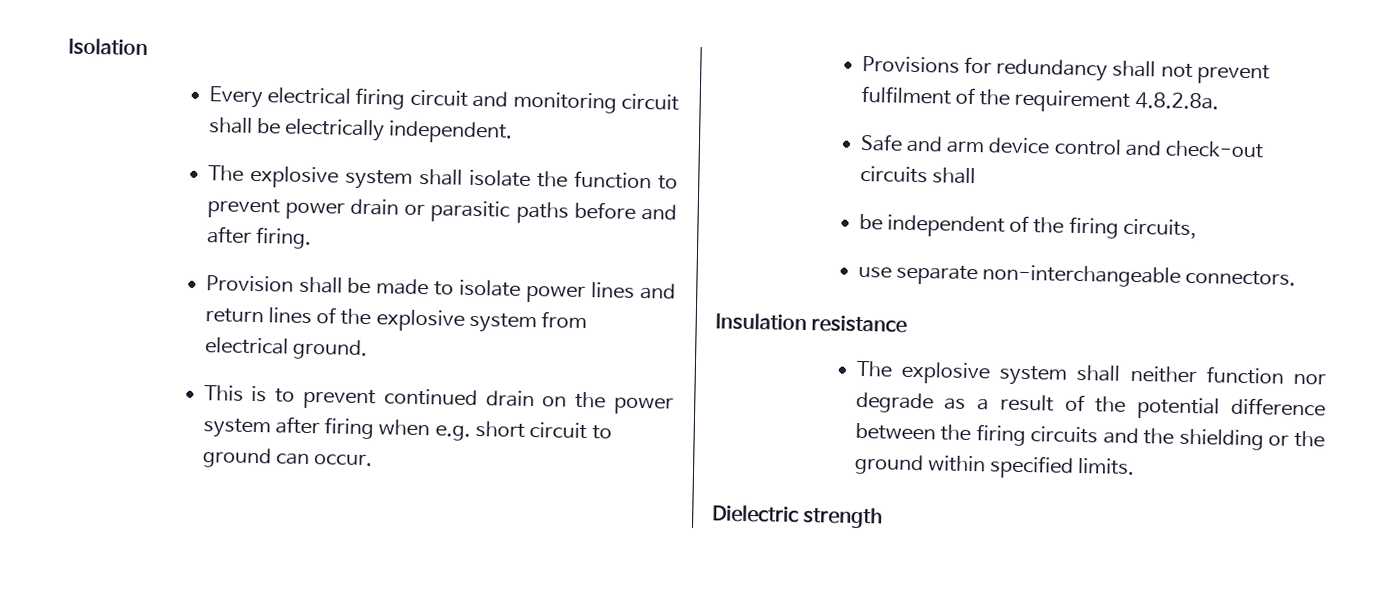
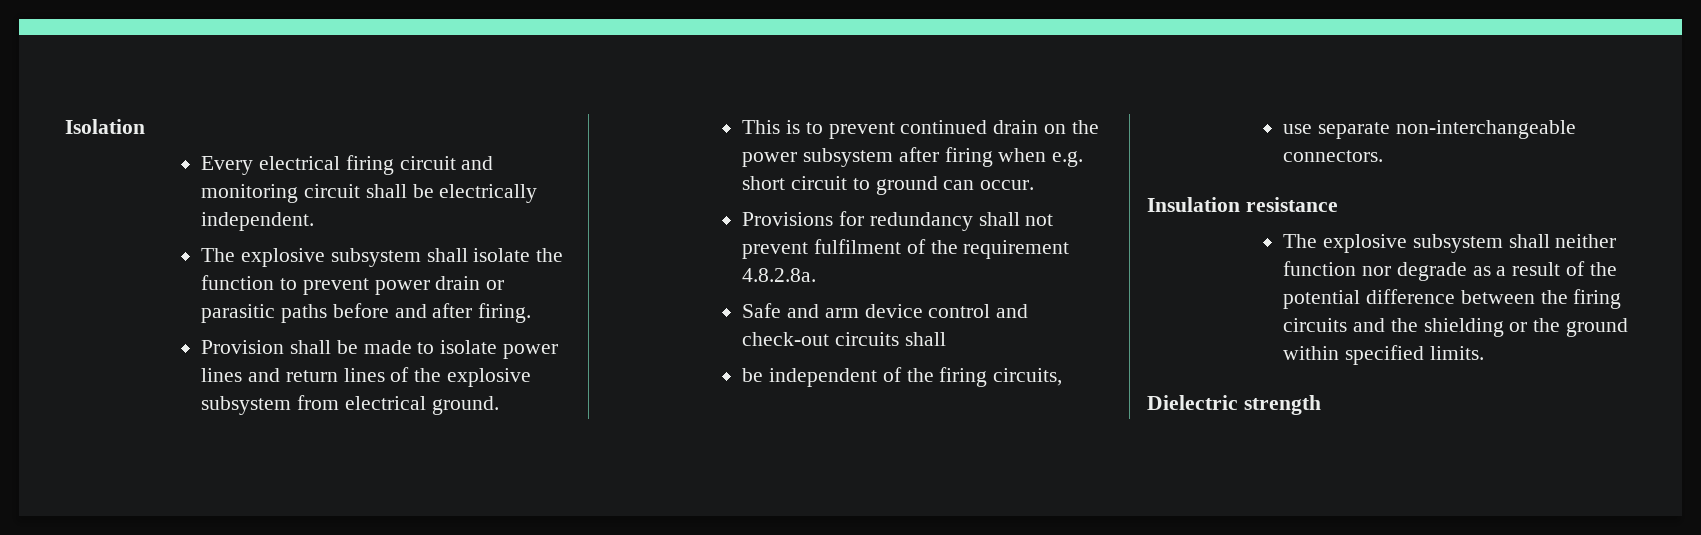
- The explosive system shall isolate the function to prevent power drain or parasitic paths before and after firing.
+ The explosive subsystem shall isolate the function to prevent power drain or parasitic paths before and after firing.
- Provision shall be made to isolate power lines and return lines of the explosive system from electrical ground.
+ Provision shall be made to isolate power lines and return lines of the explosive subsystem from electrical ground.
- This is to prevent continued drain on the power system after firing when e.g. short circuit to ground can occur.
+ This is to prevent continued drain on the power subsystem after firing when e.g. short circuit to ground can occur.
- The explosive system shall neither function nor degrade as a result of the potential difference between the firing circuits and the shielding or the ground within specified limits.
+ The explosive subsystem shall neither function nor degrade as a result of the potential difference between the firing circuits and the shielding or the ground within specified limits.

